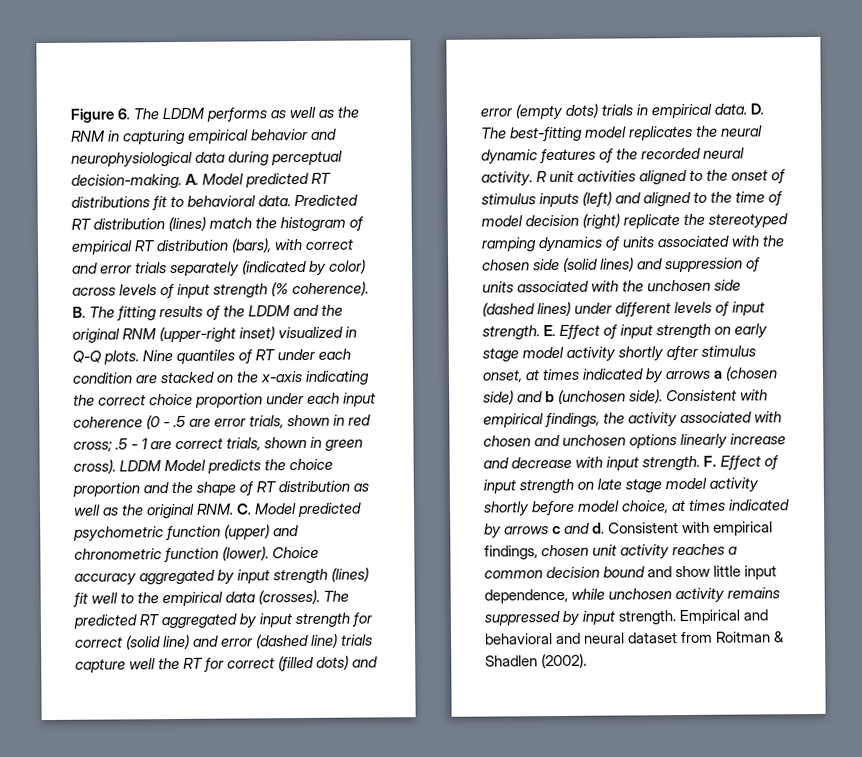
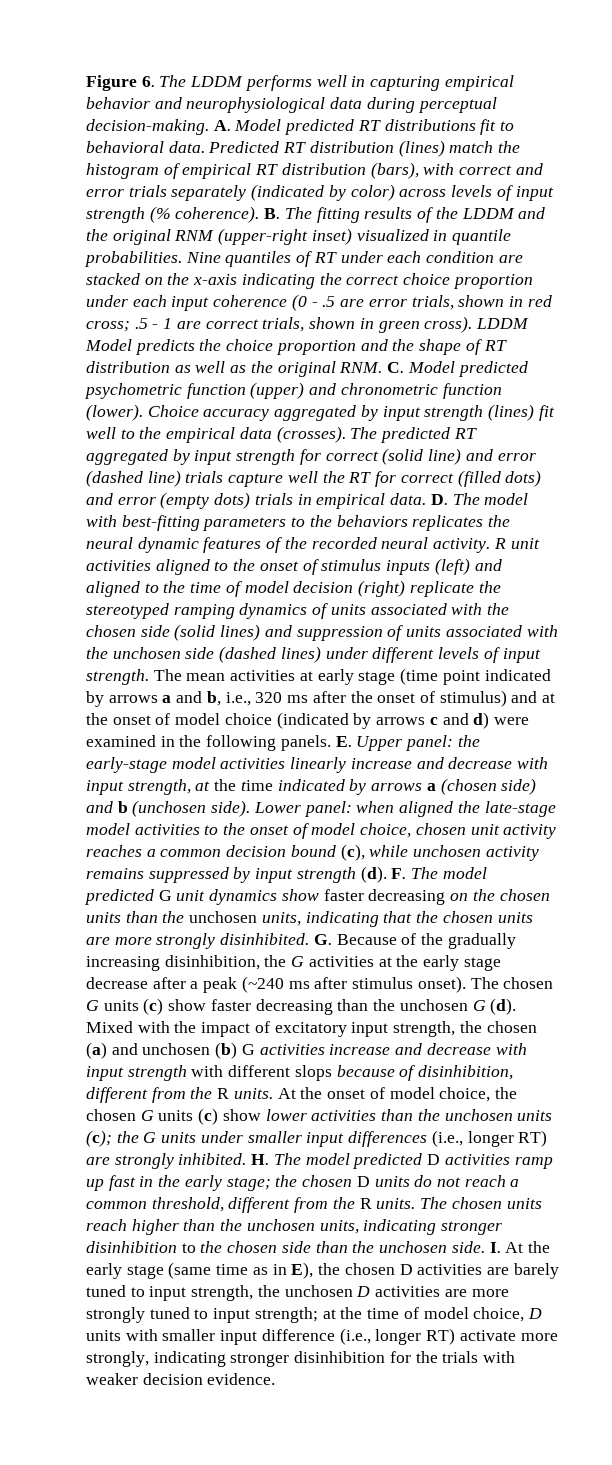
- Figure 6. The LDDM performs as well as the RNM in capturing empirical behavior and neurophysiological data during perceptual decision-making.
+ Figure 6. The LDDM performs well in capturing empirical behavior and neurophysiological data during perceptual decision-making.
- B. The fitting results of the LDDM and the original RNM (upper-right inset) visualized in Q-Q plots.
+ B. The fitting results of the LDDM and the original RNM (upper-right inset) visualized in quantile probabilities.
- D. The best-fitting model replicates the neural dynamic features of the recorded neural activity.
+ D. The model with best-fitting parameters to the behaviors replicates the neural dynamic features of the recorded neural activity.
- E. Effect of input strength on early stage model activity shortly after stimulus onset, at times indicated by arrows a (chosen side) and b (unchosen side).
+ The mean activities at early stage (time point indicated by arrows a and b, i.e., 320 ms after the onset of stimulus) and at the onset of model choice (indicated by arrows c and d) were examined in the following panels. E. Upper panel: the early-stage model activities linearly increase and decrease with input strength, at the time indicated by arrows a (chosen side) and b (unchosen side).
- Consistent with empirical findings, the activity associated with chosen and unchosen options linearly increase and decrease with input strength. F. Effect of input strength on late stage model activity shortly before model choice, at times indicated by arrows c and d. Consistent with empirical findings, chosen unit activity reaches a common decision bound and show little input dependence, while unchosen activity remains suppressed by input strength. Empirical and behavioral and neural dataset from Roitman & Shadlen (2002).
+ Lower panel: when aligned the late-stage model activities to the onset of model choice, chosen unit activity reaches a common decision bound (c), while unchosen activity remains suppressed by input strength (d). F. The model predicted G unit dynamics show faster decreasing on the chosen units than the unchosen units, indicating that the chosen units are more strongly disinhibited. G. Because of the gradually increasing disinhibition, the G activities at the early stage decrease after a peak (~240 ms after stimulus onset). The chosen G units (c) show faster decreasing than the unchosen G (d). Mixed with the impact of excitatory input strength, the chosen (a) and unchosen (b) G activities increase and decrease with input strength with different slops because of disinhibition, different from the R units. At the onset of model choice, the chosen G units (c) show lower activities than the unchosen units (c); the G units under smaller input differences (i.e., longer RT) are strongly inhibited. H. The model predicted D activities ramp up fast in the early stage; the chosen D units do not reach a common threshold, different from the R units. The chosen units reach higher than the unchosen units, indicating stronger disinhibition to the chosen side than the unchosen side. I. At the early stage (same time as in E), the chosen D activities are barely tuned to input strength, the unchosen D activities are more strongly tuned to input strength; at the time of model choice, D units with smaller input difference (i.e., longer RT) activate more strongly, indicating stronger disinhibition for the trials with weaker decision evidence.

